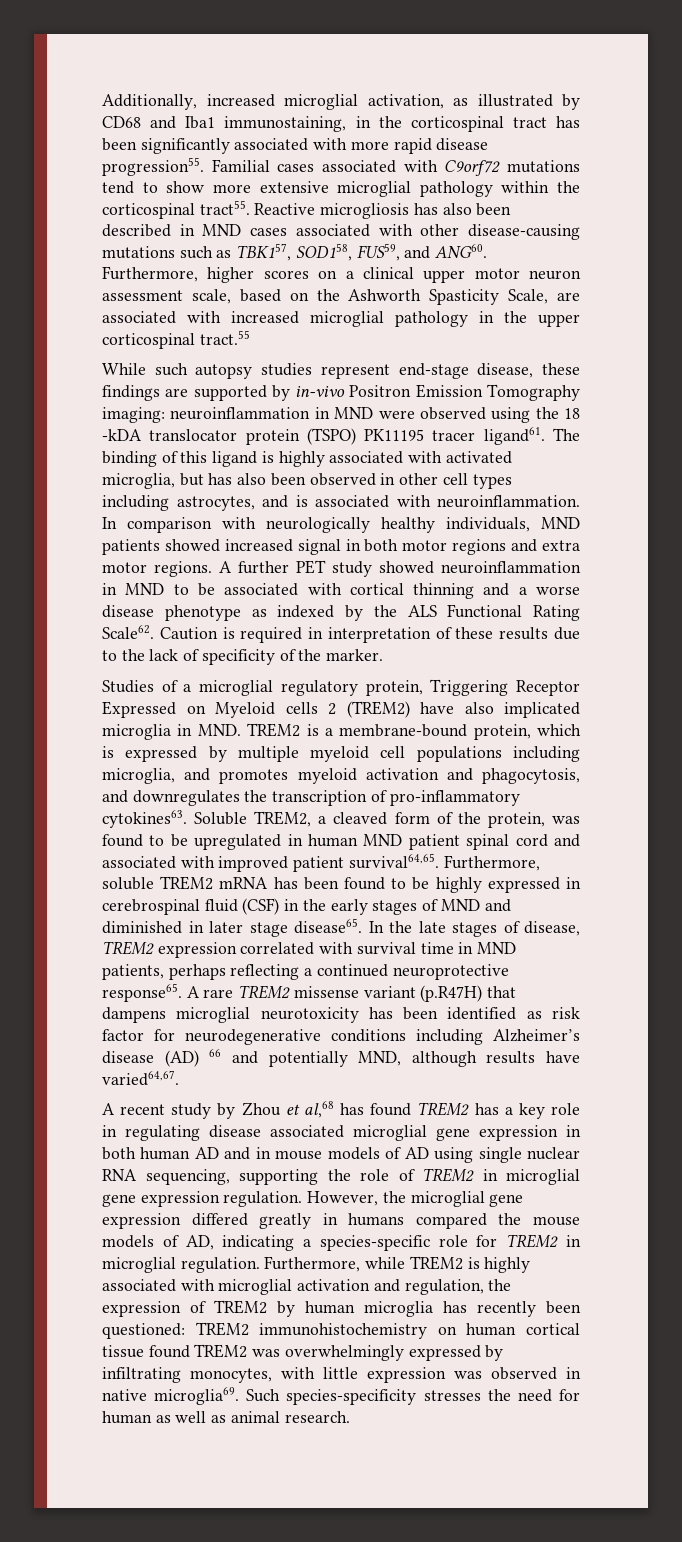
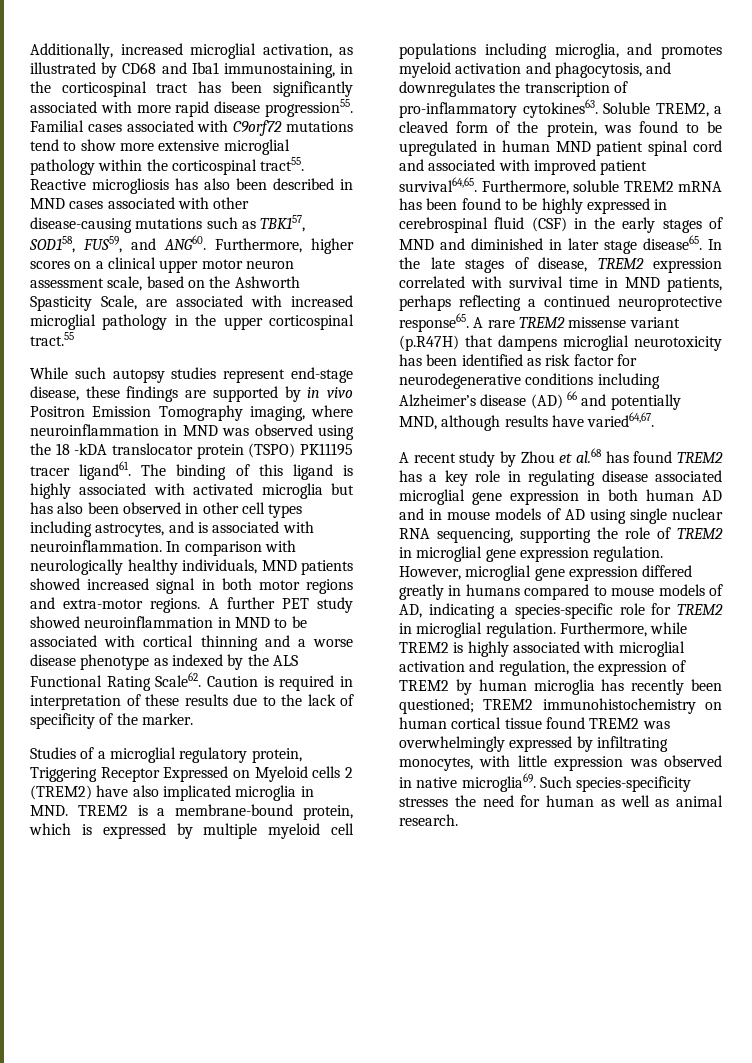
- While such autopsy studies represent end-stage disease, these findings are supported by in-vivo Positron Emission Tomography imaging: neuroinflammation in MND were observed using the 18 -kDA translocator protein (TSPO) PK11195 tracer ligand61.
+ While such autopsy studies represent end-stage disease, these findings are supported by in vivo Positron Emission Tomography imaging, where neuroinflammation in MND was observed using the 18 -kDA translocator protein (TSPO) PK11195 tracer ligand61.
- The binding of this ligand is highly associated with activated microglia, but has also been observed in other cell types including astrocytes, and is associated with neuroinflammation.
+ The binding of this ligand is highly associated with activated microglia but has also been observed in other cell types including astrocytes, and is associated with neuroinflammation.
- In comparison with neurologically healthy individuals, MND patients showed increased signal in both motor regions and extra motor regions.
+ In comparison with neurologically healthy individuals, MND patients showed increased signal in both motor regions and extra-motor regions.
- A recent study by Zhou et al,68 has found TREM2 has a key role in regulating disease associated microglial gene expression in both human AD and in mouse models of AD using single nuclear RNA sequencing, supporting the role of TREM2 in microglial gene expression regulation.
+ A recent study by Zhou et al.68 has found TREM2 has a key role in regulating disease associated microglial gene expression in both human AD and in mouse models of AD using single nuclear RNA sequencing, supporting the role of TREM2 in microglial gene expression regulation.
- However, the microglial gene expression differed greatly in humans compared the mouse models of AD, indicating a species-specific role for TREM2 in microglial regulation.
+ However, microglial gene expression differed greatly in humans compared to mouse models of AD, indicating a species-specific role for TREM2 in microglial regulation.
- Furthermore, while TREM2 is highly associated with microglial activation and regulation, the expression of TREM2 by human microglia has recently been questioned: TREM2 immunohistochemistry on human cortical tissue found TREM2 was overwhelmingly expressed by infiltrating monocytes, with little expression was observed in native microglia69.
+ Furthermore, while TREM2 is highly associated with microglial activation and regulation, the expression of TREM2 by human microglia has recently been questioned; TREM2 immunohistochemistry on human cortical tissue found TREM2 was overwhelmingly expressed by infiltrating monocytes, with little expression was observed in native microglia69.

